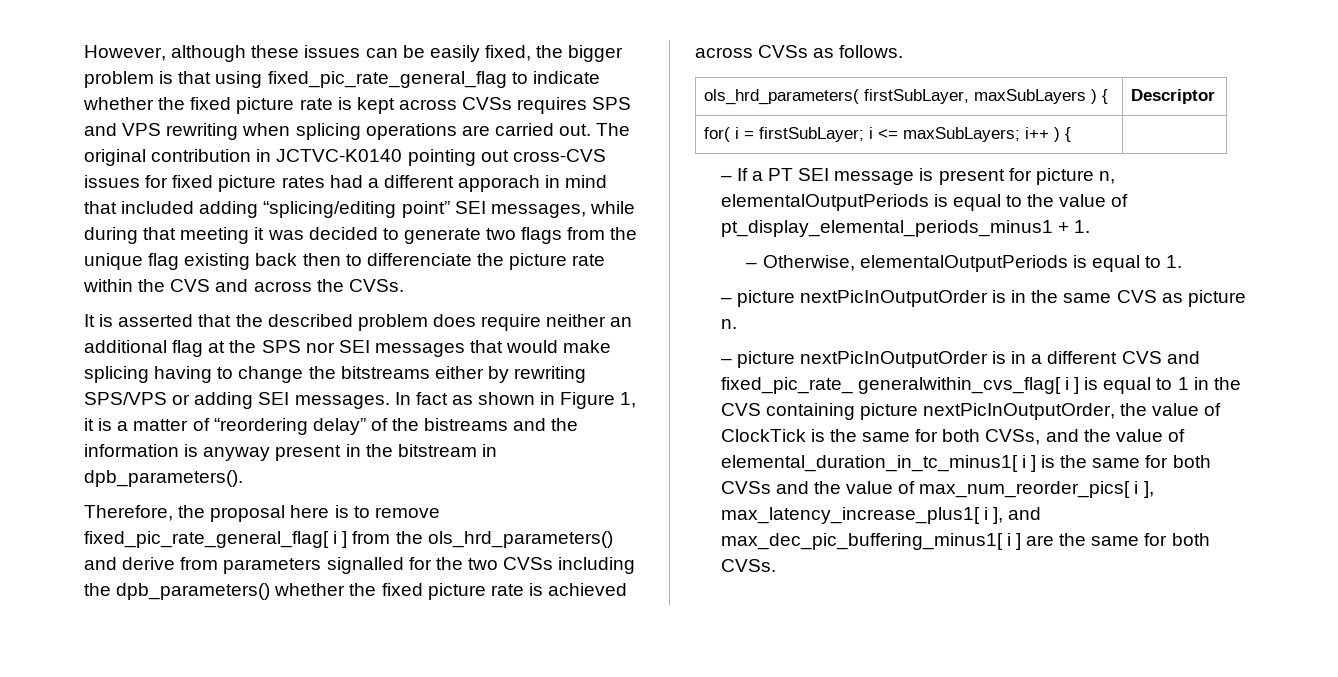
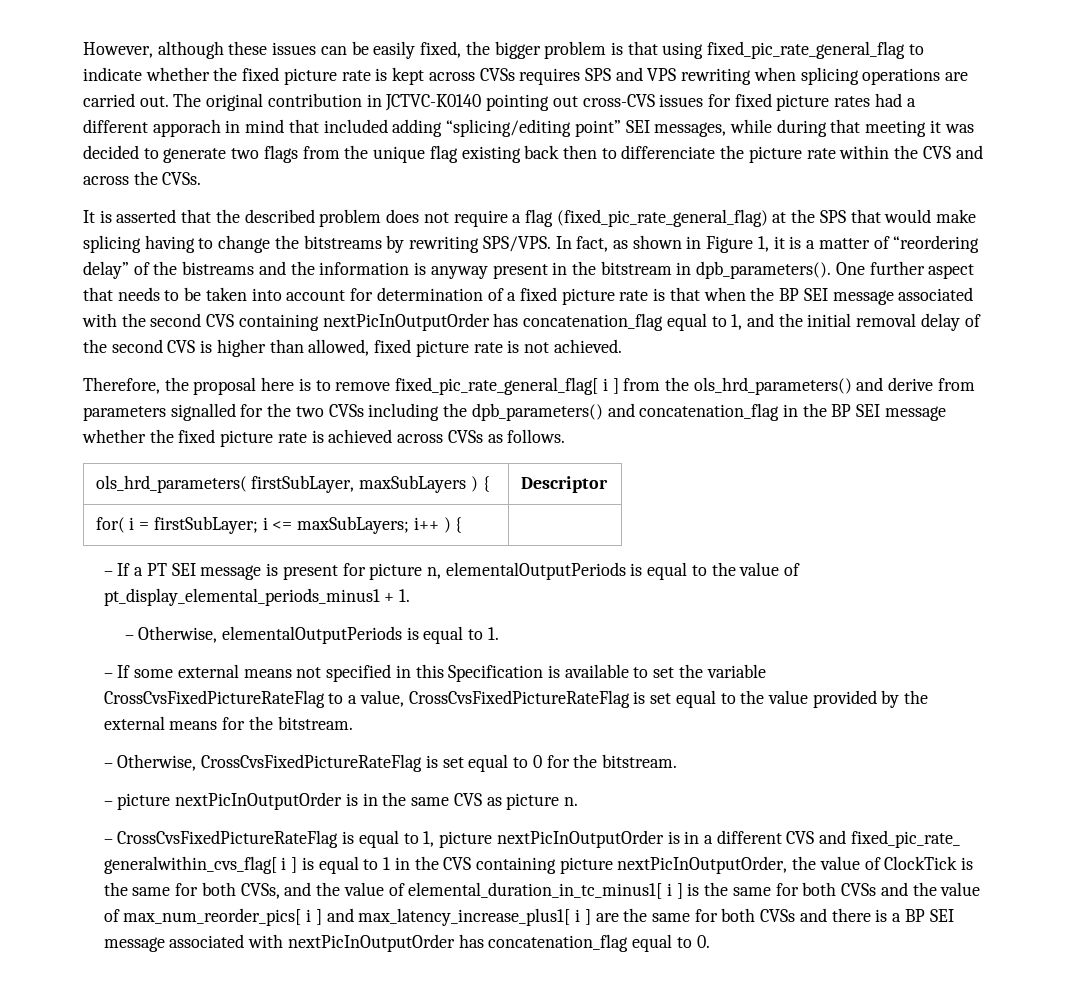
- It is asserted that the described problem does require neither an additional flag at the SPS nor SEI messages that would make splicing having to change the bitstreams either by rewriting SPS/VPS or adding SEI messages. In fact as shown in Figure 1, it is a matter of “reordering delay” of the bistreams and the information is anyway present in the bitstream in dpb_parameters().
+ It is asserted that the described problem does not require a flag (fixed_pic_rate_general_flag) at the SPS that would make splicing having to change the bitstreams by rewriting SPS/VPS. In fact, as shown in Figure 1, it is a matter of “reordering delay” of the bistreams and the information is anyway present in the bitstream in dpb_parameters(). One further aspect that needs to be taken into account for determination of a fixed picture rate is that when the BP SEI message associated with the second CVS containing nextPicInOutputOrder has concatenation_flag equal to 1, and the initial removal delay of the second CVS is higher than allowed, fixed picture rate is not achieved.
- Therefore, the proposal here is to remove fixed_pic_rate_general_flag[ i ] from the ols_hrd_parameters() and derive from parameters signalled for the two CVSs including the dpb_parameters() whether the fixed picture rate is achieved across CVSs as follows.
+ Therefore, the proposal here is to remove fixed_pic_rate_general_flag[ i ] from the ols_hrd_parameters() and derive from parameters signalled for the two CVSs including the dpb_parameters() and concatenation_flag in the BP SEI message whether the fixed picture rate is achieved across CVSs as follows.
+ – If some external means not specified in this Specification is available to set the variable CrossCvsFixedPictureRateFlag to a value, CrossCvsFixedPictureRateFlag is set equal to the value provided by the external means for the bitstream.
+ – Otherwise, CrossCvsFixedPictureRateFlag is set equal to 0 for the bitstream.
- – picture nextPicInOutputOrder is in a different CVS and fixed_pic_rate_ generalwithin_cvs_flag[ i ] is equal to 1 in the CVS containing picture nextPicInOutputOrder, the value of ClockTick is the same for both CVSs, and the value of elemental_duration_in_tc_minus1[ i ] is the same for both CVSs and the value of max_num_reorder_pics[ i ], max_latency_increase_plus1[ i ], and max_dec_pic_buffering_minus1[ i ] are the same for both CVSs.
+ – CrossCvsFixedPictureRateFlag is equal to 1, picture nextPicInOutputOrder is in a different CVS and fixed_pic_rate_ generalwithin_cvs_flag[ i ] is equal to 1 in the CVS containing picture nextPicInOutputOrder, the value of ClockTick is the same for both CVSs, and the value of elemental_duration_in_tc_minus1[ i ] is the same for both CVSs and the value of max_num_reorder_pics[ i ] and max_latency_increase_plus1[ i ] are the same for both CVSs and there is a BP SEI message associated with nextPicInOutputOrder has concatenation_flag equal to 0.

